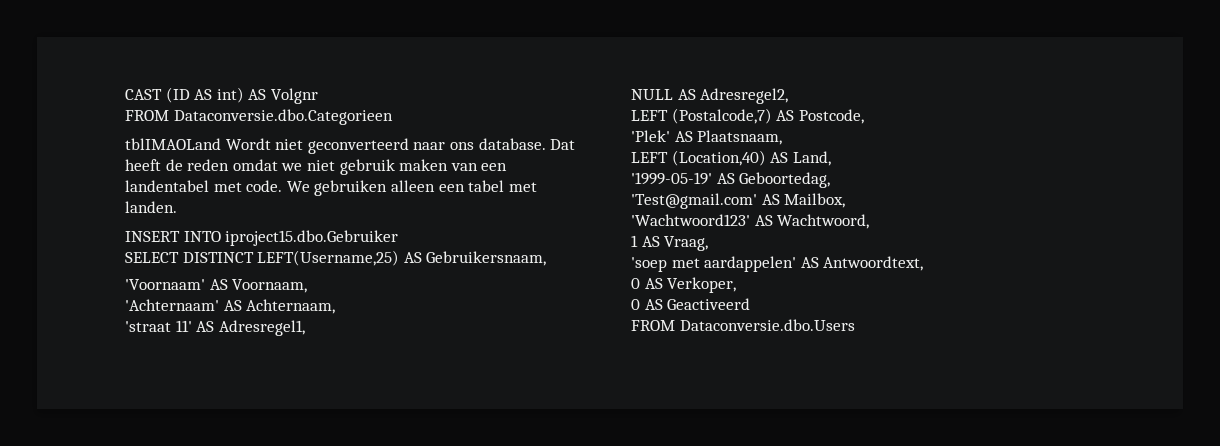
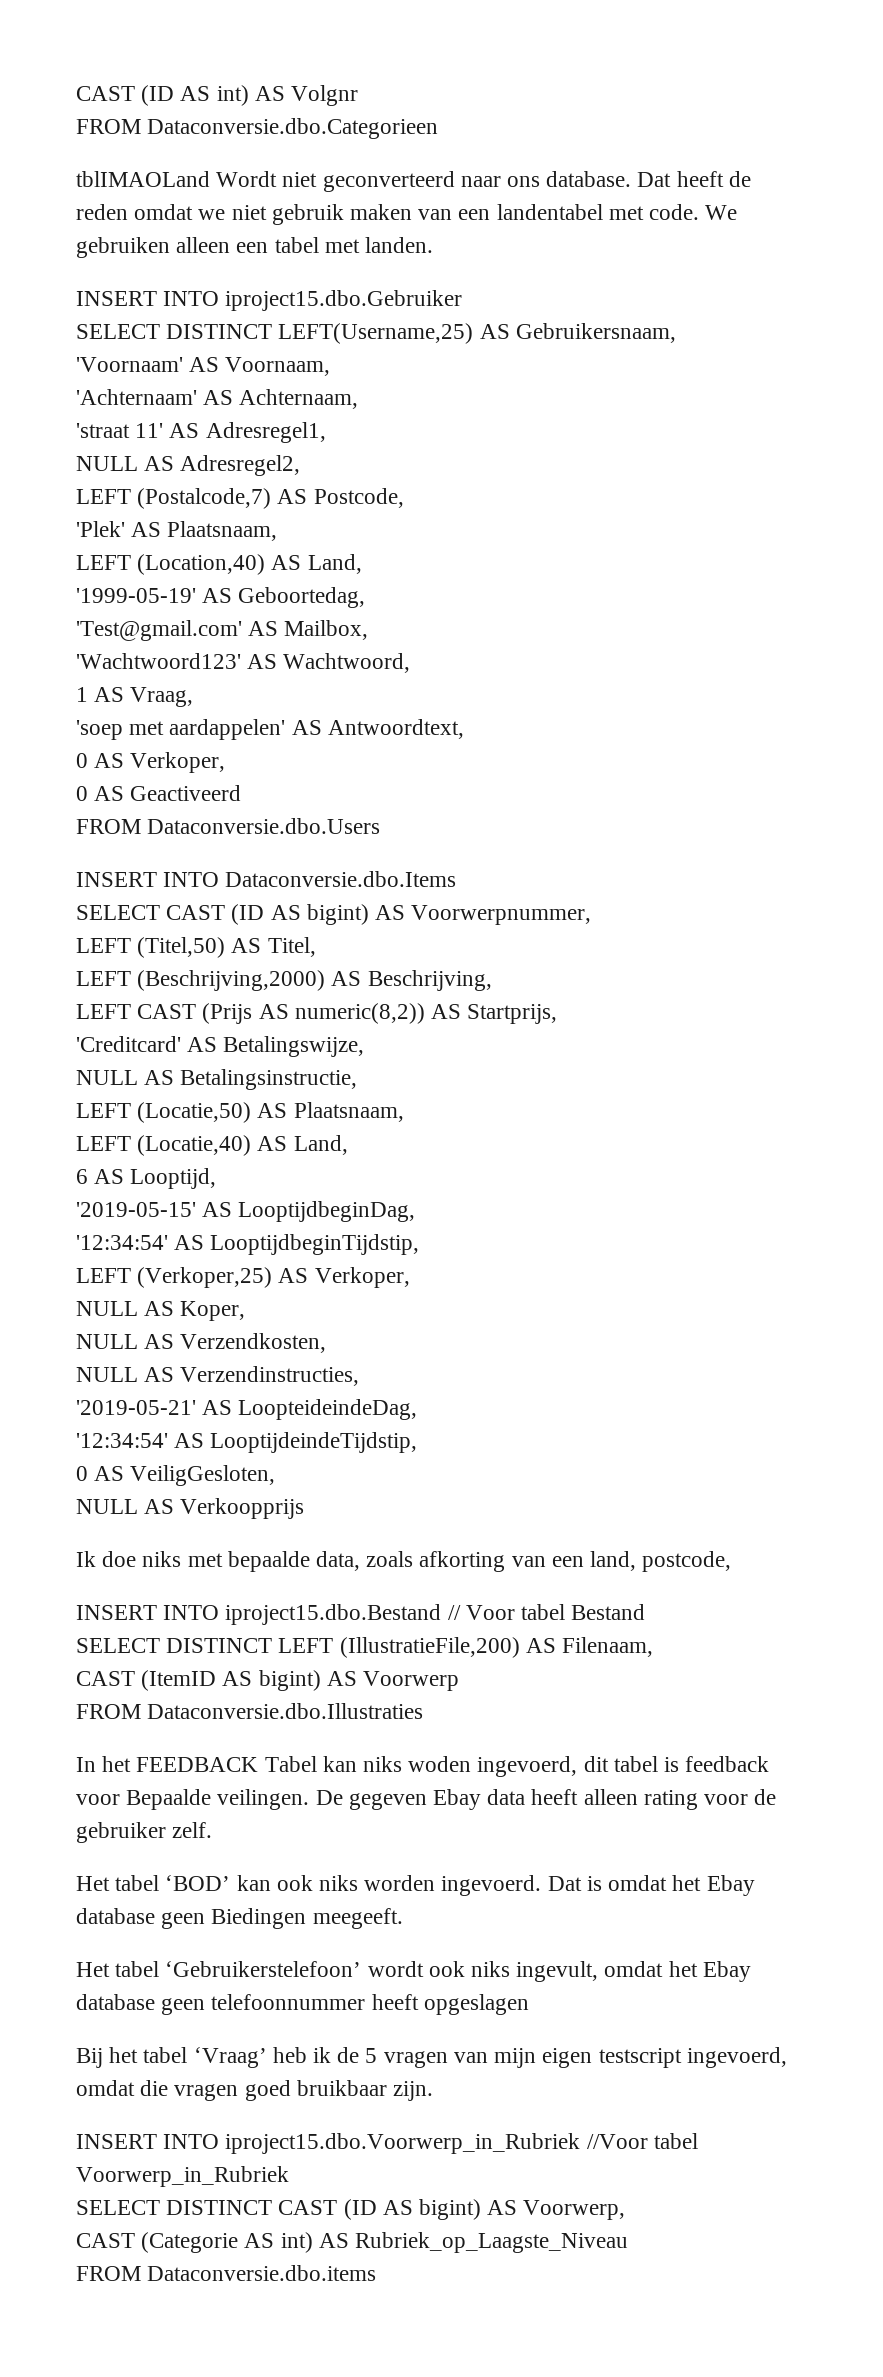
+ INSERT INTO Dataconversie.dbo.Items
+ SELECT CAST (ID AS bigint) AS Voorwerpnummer,
+ LEFT (Titel,50) AS Titel,
+ LEFT (Beschrijving,2000) AS Beschrijving,
+ LEFT CAST (Prijs AS numeric(8,2)) AS Startprijs,
+ 'Creditcard' AS Betalingswijze,
+ NULL AS Betalingsinstructie,
+ LEFT (Locatie,50) AS Plaatsnaam,
+ LEFT (Locatie,40) AS Land,
+ 6 AS Looptijd,
+ '2019-05-15' AS LooptijdbeginDag,
+ '12:34:54' AS LooptijdbeginTijdstip,
+ LEFT (Verkoper,25) AS Verkoper,
+ NULL AS Koper,
+ NULL AS Verzendkosten,
+ NULL AS Verzendinstructies,
+ '2019-05-21' AS LoopteideindeDag,
+ '12:34:54' AS LooptijdeindeTijdstip,
+ 0 AS VeiligGesloten,
+ NULL AS Verkoopprijs
+ Ik doe niks met bepaalde data, zoals afkorting van een land, postcode,
+ INSERT INTO iproject15.dbo.Bestand // Voor tabel Bestand
+ SELECT DISTINCT LEFT (IllustratieFile,200) AS Filenaam,
+ CAST (ItemID AS bigint) AS Voorwerp
+ FROM Dataconversie.dbo.Illustraties
+ In het FEEDBACK Tabel kan niks woden ingevoerd, dit tabel is feedback voor Bepaalde veilingen. De gegeven Ebay data heeft alleen rating voor de gebruiker zelf.
+ Het tabel ‘BOD’ kan ook niks worden ingevoerd. Dat is omdat het Ebay database geen Biedingen meegeeft.
+ Het tabel ‘Gebruikerstelefoon’ wordt ook niks ingevult, omdat het Ebay database geen telefoonnummer heeft opgeslagen
+ Bij het tabel ‘Vraag’ heb ik de 5 vragen van mijn eigen testscript ingevoerd, omdat die vragen goed bruikbaar zijn.
+ INSERT INTO iproject15.dbo.Voorwerp_in_Rubriek //Voor tabel Voorwerp_in_Rubriek
+ SELECT DISTINCT CAST (ID AS bigint) AS Voorwerp,
+ CAST (Categorie AS int) AS Rubriek_op_Laagste_Niveau
+ FROM Dataconversie.dbo.items

